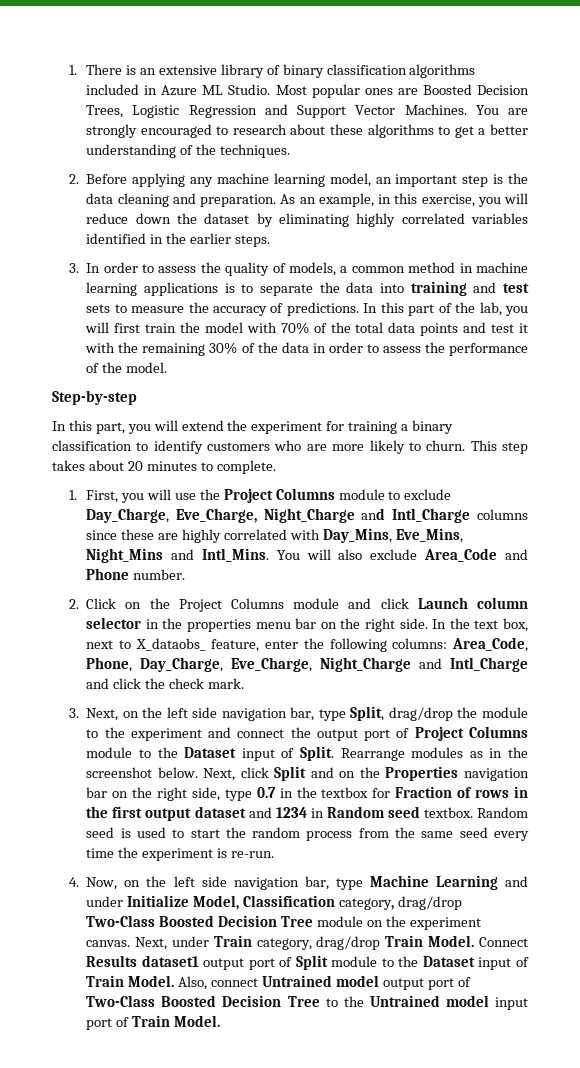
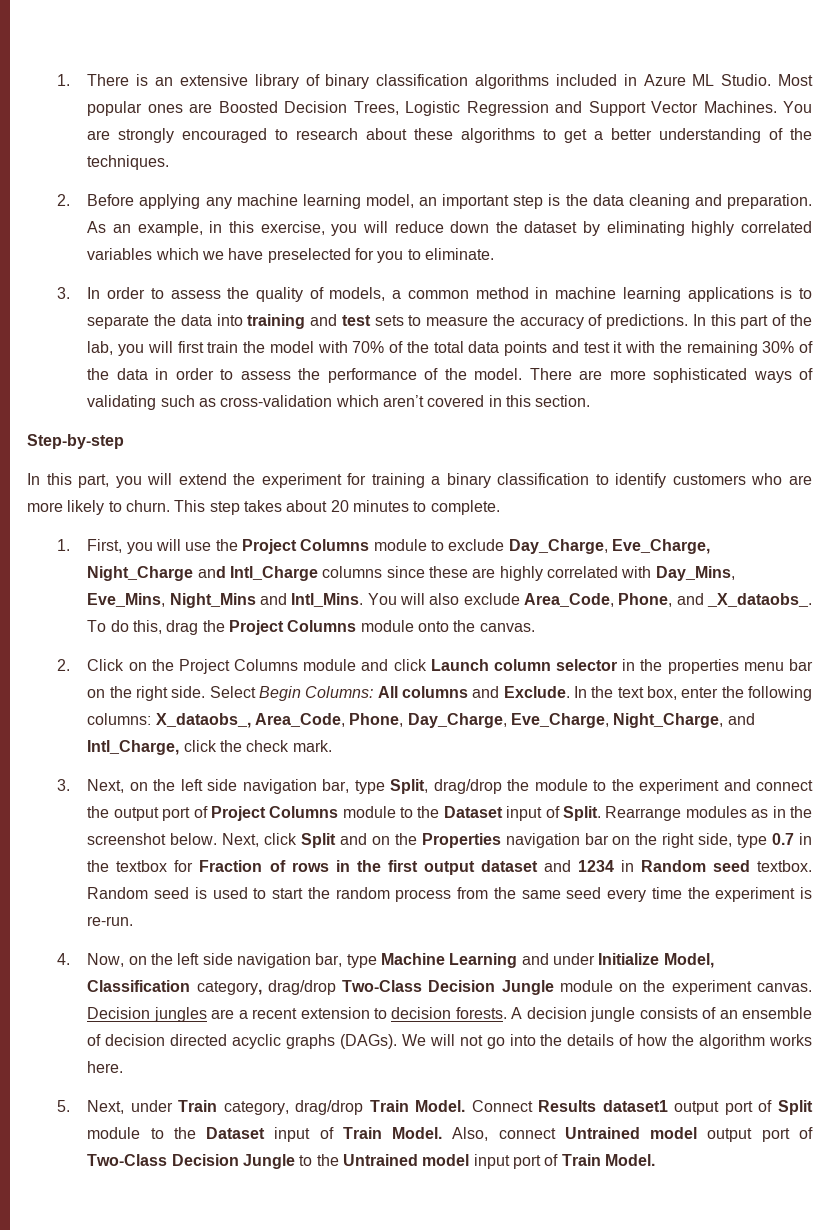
- As an example, in this exercise, you will reduce down the dataset by eliminating highly correlated variables identified in the earlier steps.
+ As an example, in this exercise, you will reduce down the dataset by eliminating highly correlated variables which we have preselected for you to eliminate.
+ There are more sophisticated ways of validating such as cross-validation which aren’t covered in this section.
- You will also exclude Area_Code and Phone number.
+ You will also exclude Area_Code, Phone, and _X_dataobs_. To do this, drag the Project Columns module onto the canvas.
- In the text box, next to X_dataobs_ feature, enter the following columns: Area_Code, Phone, Day_Charge, Eve_Charge, Night_Charge and Intl_Charge and click the check mark.
+ Select Begin Columns: All columns and Exclude. In the text box, enter the following columns: X_dataobs_, Area_Code, Phone, Day_Charge, Eve_Charge, Night_Charge, and Intl_Charge, click the check mark.
- 4. Now, on the left side navigation bar, type Machine Learning and under Initialize Model, Classification category, drag/drop Two-Class Boosted Decision Tree module on the experiment canvas.
+ 4. Now, on the left side navigation bar, type Machine Learning and under Initialize Model, Classification category, drag/drop Two-Class Decision Jungle module on the experiment canvas.
- Next, under Train category, drag/drop Train Model.
+ Decision jungles are a recent extension to decision forests. A decision jungle consists of an ensemble of decision directed acyclic graphs (DAGs). We will not go into the details of how the algorithm works here.
+ 5. Next, under Train category, drag/drop Train Model.
- Also, connect Untrained model output port of Two-Class Boosted Decision Tree to the Untrained model input port of Train Model.
+ Also, connect Untrained model output port of Two-Class Decision Jungle to the Untrained model input port of Train Model.

